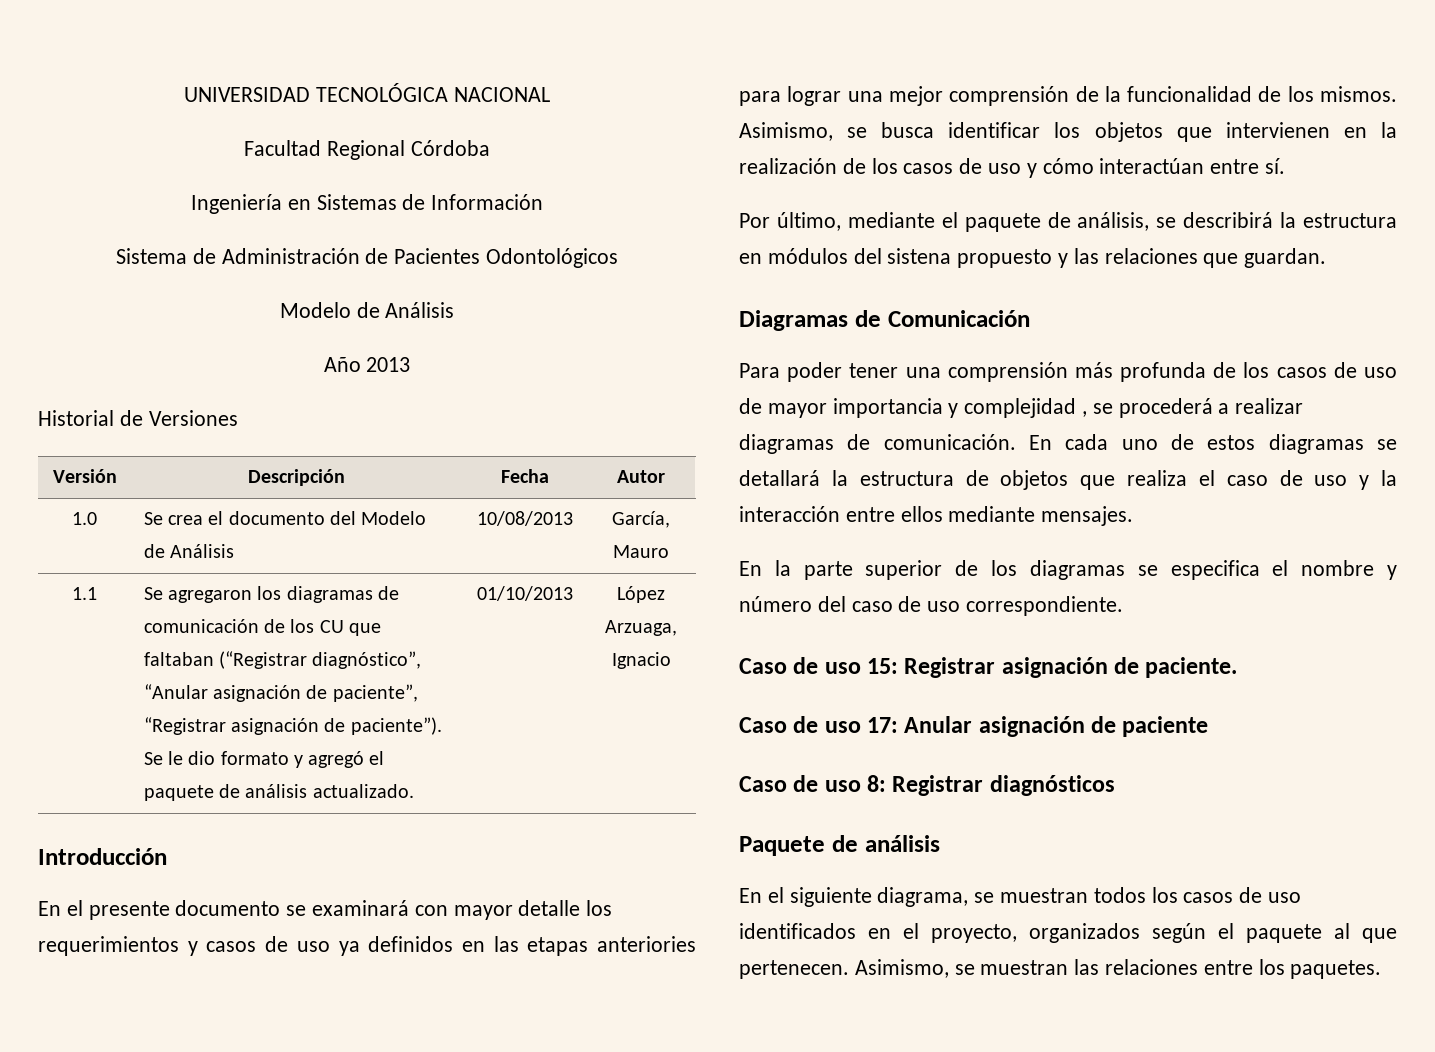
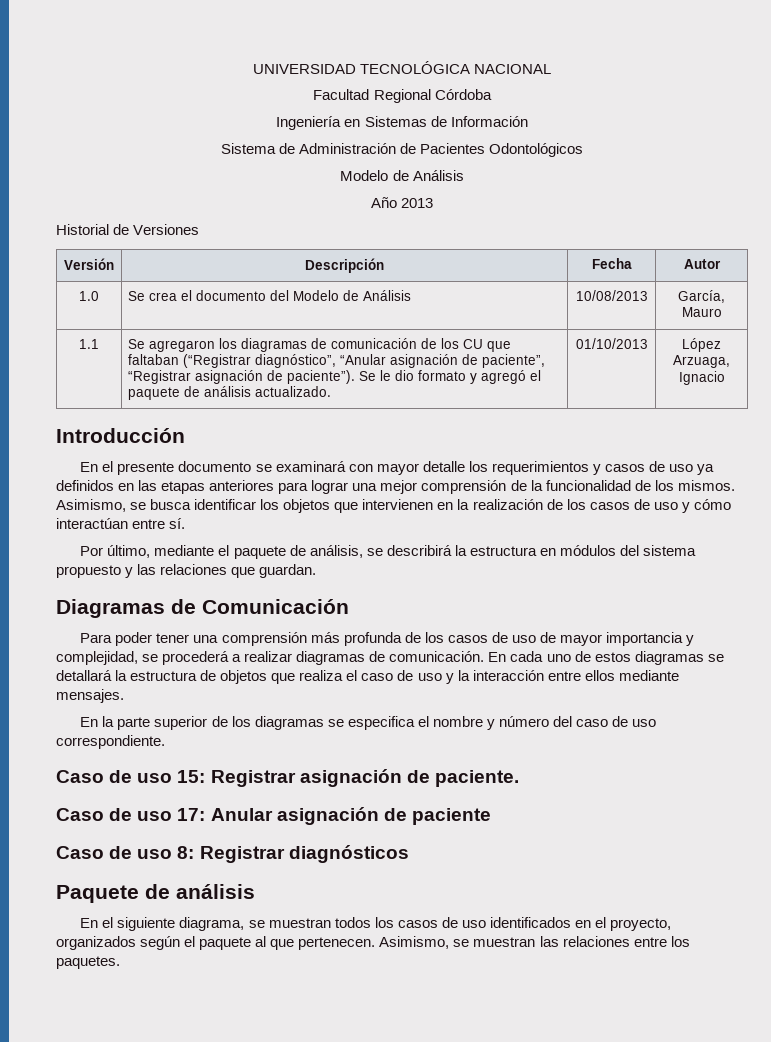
- En el presente documento se examinará con mayor detalle los requerimientos y casos de uso ya definidos en las etapas anteriories para lograr una mejor comprensión de la funcionalidad de los mismos.
+ En el presente documento se examinará con mayor detalle los requerimientos y casos de uso ya definidos en las etapas anteriores para lograr una mejor comprensión de la funcionalidad de los mismos.
- Por último, mediante el paquete de análisis, se describirá la estructura en módulos del sistena propuesto y las relaciones que guardan.
+ Por último, mediante el paquete de análisis, se describirá la estructura en módulos del sistema propuesto y las relaciones que guardan.
- Para poder tener una comprensión más profunda de los casos de uso de mayor importancia y complejidad , se procederá a realizar diagramas de comunicación.
+ Para poder tener una comprensión más profunda de los casos de uso de mayor importancia y complejidad, se procederá a realizar diagramas de comunicación.

